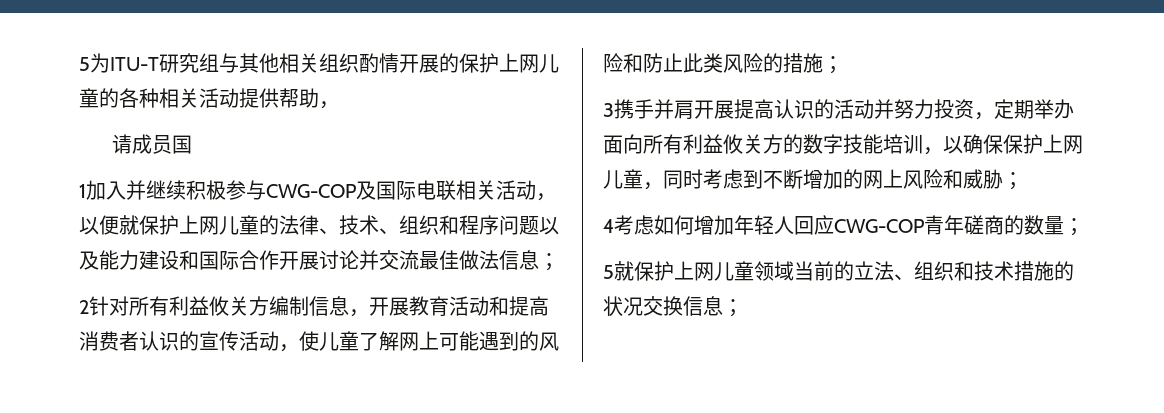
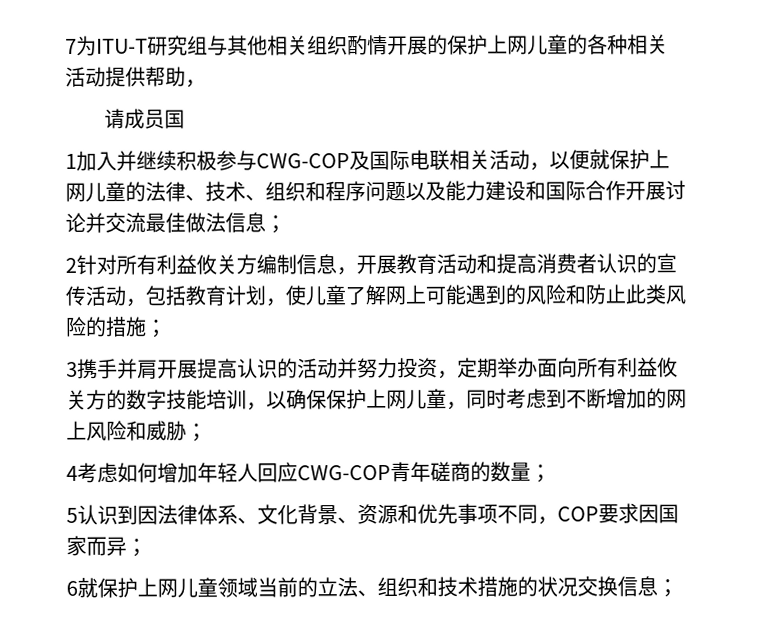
- 5为ITU-T研究组与其他相关组织酌情开展的保护上网儿童的各种相关活动提供帮助，
+ 7为ITU-T研究组与其他相关组织酌情开展的保护上网儿童的各种相关活动提供帮助，
- 2针对所有利益攸关方编制信息，开展教育活动和提高消费者认识的宣传活动，使儿童了解网上可能遇到的风险和防止此类风险的措施；
+ 2针对所有利益攸关方编制信息，开展教育活动和提高消费者认识的宣传活动，包括教育计划，使儿童了解网上可能遇到的风险和防止此类风险的措施；
- 5就保护上网儿童领域当前的立法、组织和技术措施的状况交换信息；
+ 5认识到因法律体系、文化背景、资源和优先事项不同，COP要求因国家而异；
+ 6就保护上网儿童领域当前的立法、组织和技术措施的状况交换信息；

